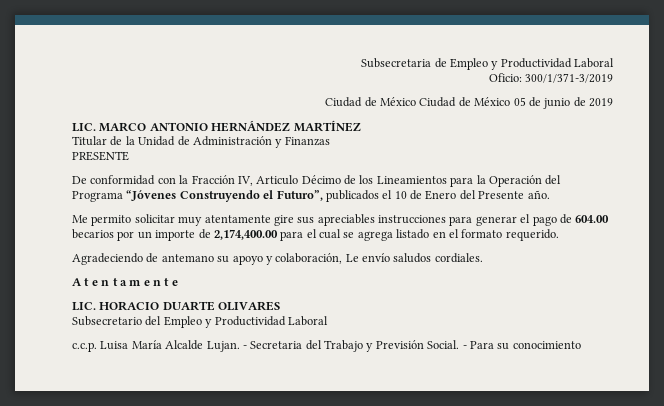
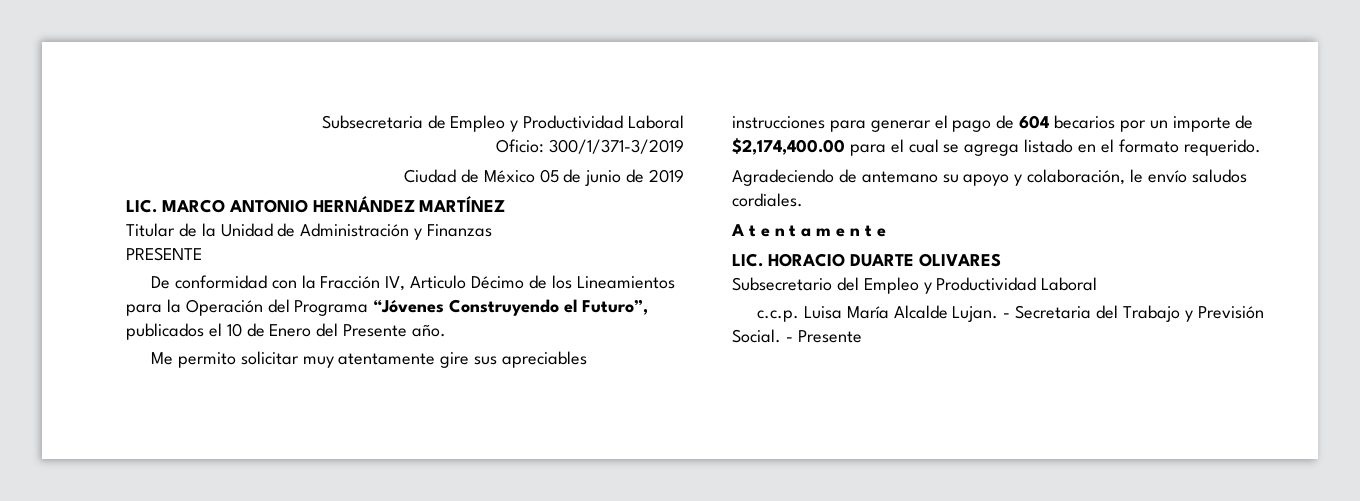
- Ciudad de México Ciudad de México 05 de junio de 2019
+ Ciudad de México 05 de junio de 2019
- Me permito solicitar muy atentamente gire sus apreciables instrucciones para generar el pago de 604.00 becarios por un importe de 2,174,400.00 para el cual se agrega listado en el formato requerido.
+ Me permito solicitar muy atentamente gire sus apreciables instrucciones para generar el pago de 604 becarios por un importe de $2,174,400.00 para el cual se agrega listado en el formato requerido.
- Agradeciendo de antemano su apoyo y colaboración, Le envío saludos cordiales.
+ Agradeciendo de antemano su apoyo y colaboración, le envío saludos cordiales.
- - Para su conocimiento
+ - Presente

